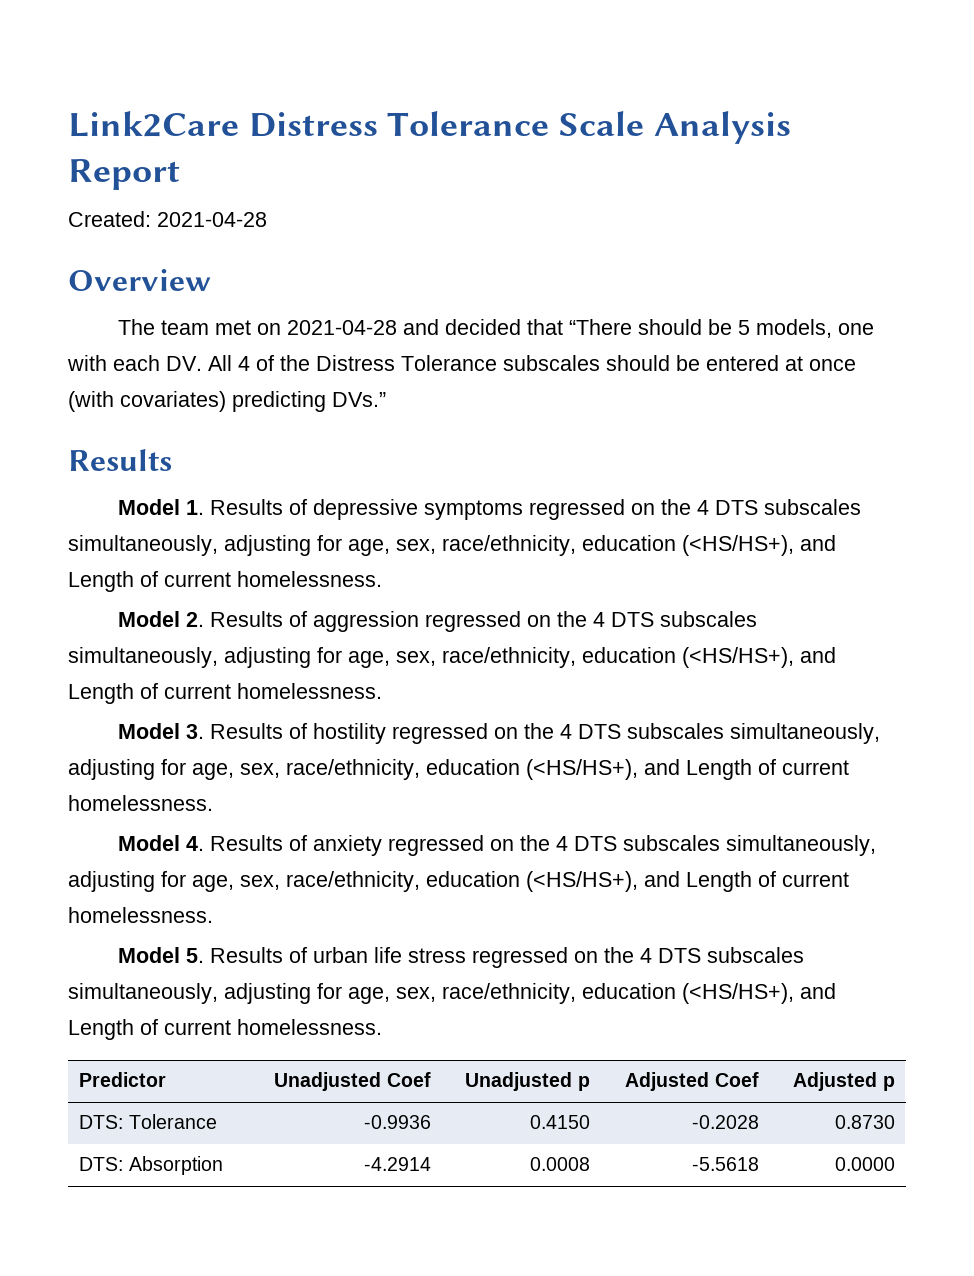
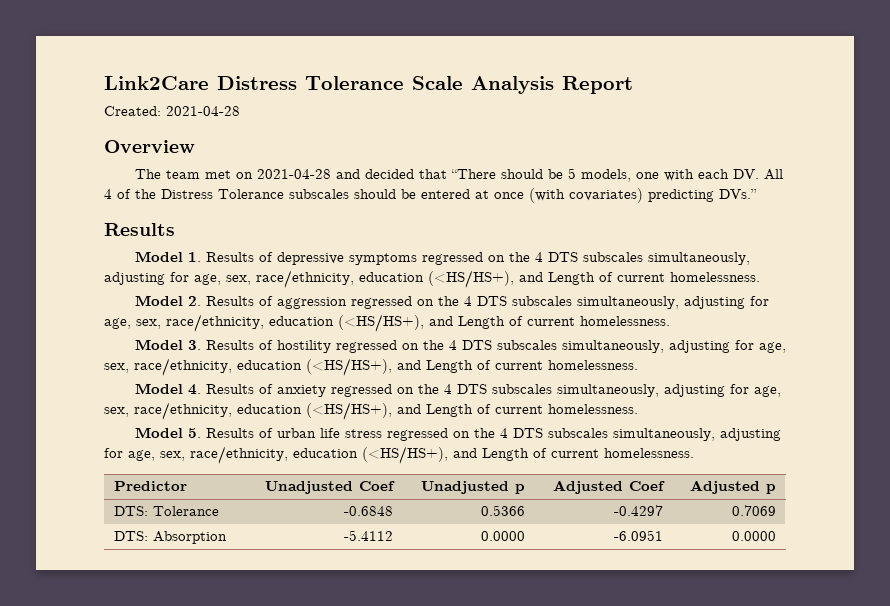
- DTS: Tolerance | -0.9936 | 0.4150 | -0.2028 | 0.8730
+ DTS: Tolerance | -0.6848 | 0.5366 | -0.4297 | 0.7069
- DTS: Absorption | -4.2914 | 0.0008 | -5.5618 | 0.0000
+ DTS: Absorption | -5.4112 | 0.0000 | -6.0951 | 0.0000

